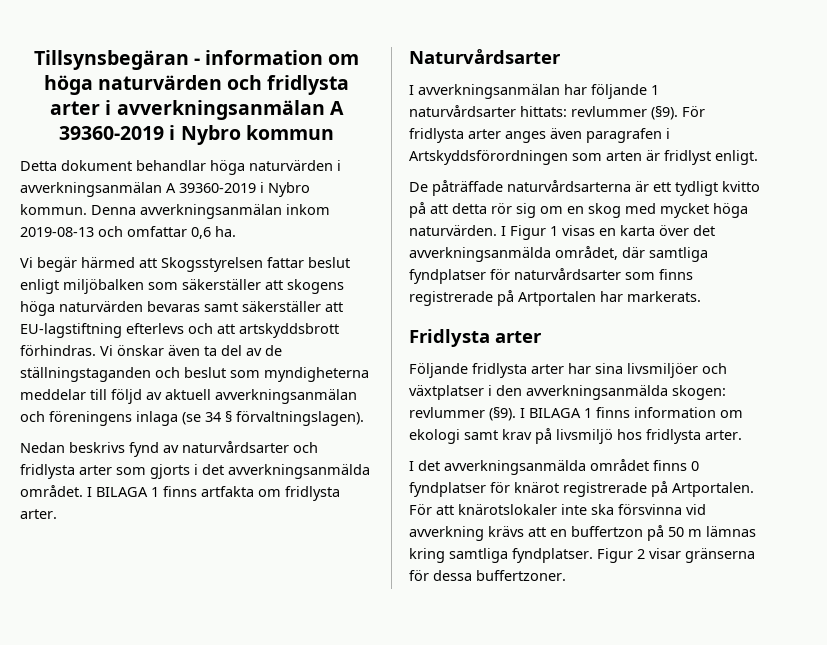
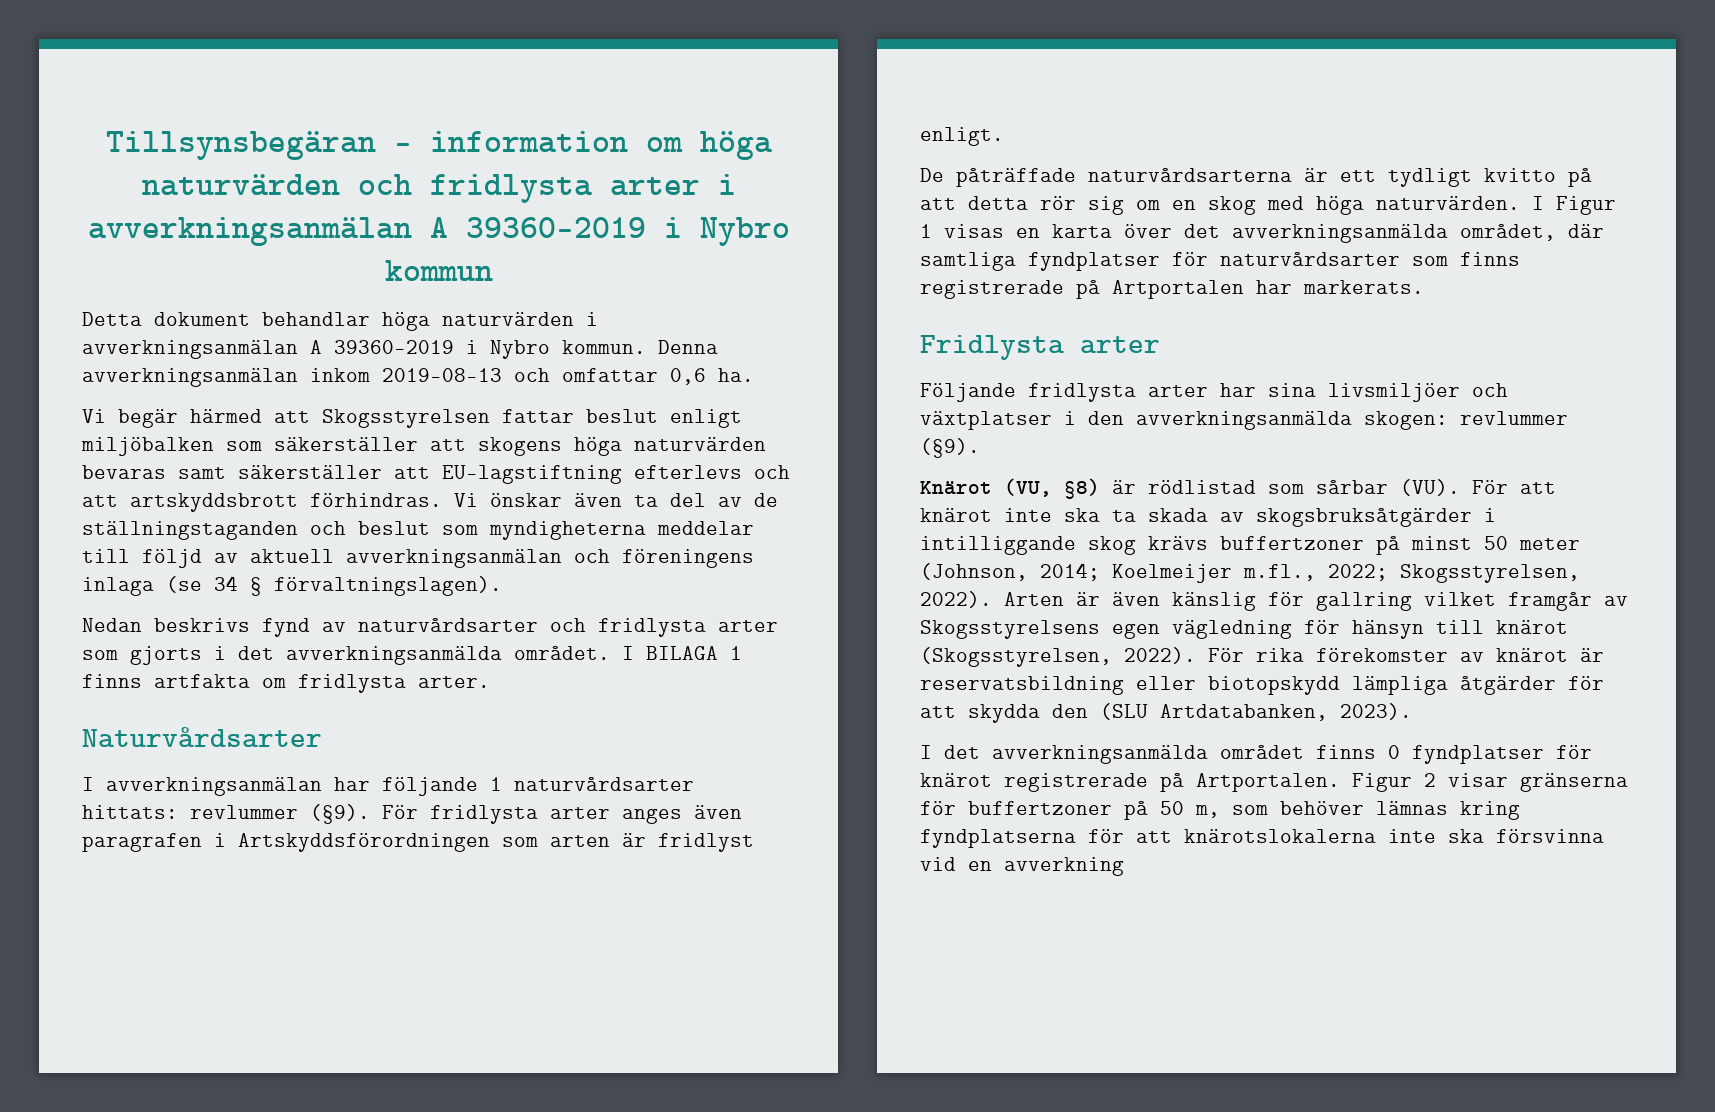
- De påträffade naturvårdsarterna är ett tydligt kvitto på att detta rör sig om en skog med mycket höga naturvärden.
+ De påträffade naturvårdsarterna är ett tydligt kvitto på att detta rör sig om en skog med höga naturvärden.
- Följande fridlysta arter har sina livsmiljöer och växtplatser i den avverkningsanmälda skogen: revlummer (§9). I BILAGA 1 finns information om ekologi samt krav på livsmiljö hos fridlysta arter.
+ Följande fridlysta arter har sina livsmiljöer och växtplatser i den avverkningsanmälda skogen: revlummer (§9).
+ Knärot (VU, §8) är rödlistad som sårbar (VU). För att knärot inte ska ta skada av skogsbruksåtgärder i intilliggande skog krävs buffertzoner på minst 50 meter (Johnson, 2014; Koelmeijer m.fl., 2022; Skogsstyrelsen, 2022). Arten är även känslig för gallring vilket framgår av Skogsstyrelsens egen vägledning för hänsyn till knärot (Skogsstyrelsen, 2022). För rika förekomster av knärot är reservatsbildning eller biotopskydd lämpliga åtgärder för att skydda den (SLU Artdatabanken, 2023).
- För att knärotslokaler inte ska försvinna vid avverkning krävs att en buffertzon på 50 m lämnas kring samtliga fyndplatser.
- Figur 2 visar gränserna för dessa buffertzoner.
+ Figur 2 visar gränserna för buffertzoner på 50 m, som behöver lämnas kring fyndplatserna för att knärotslokalerna inte ska försvinna vid en avverkning

